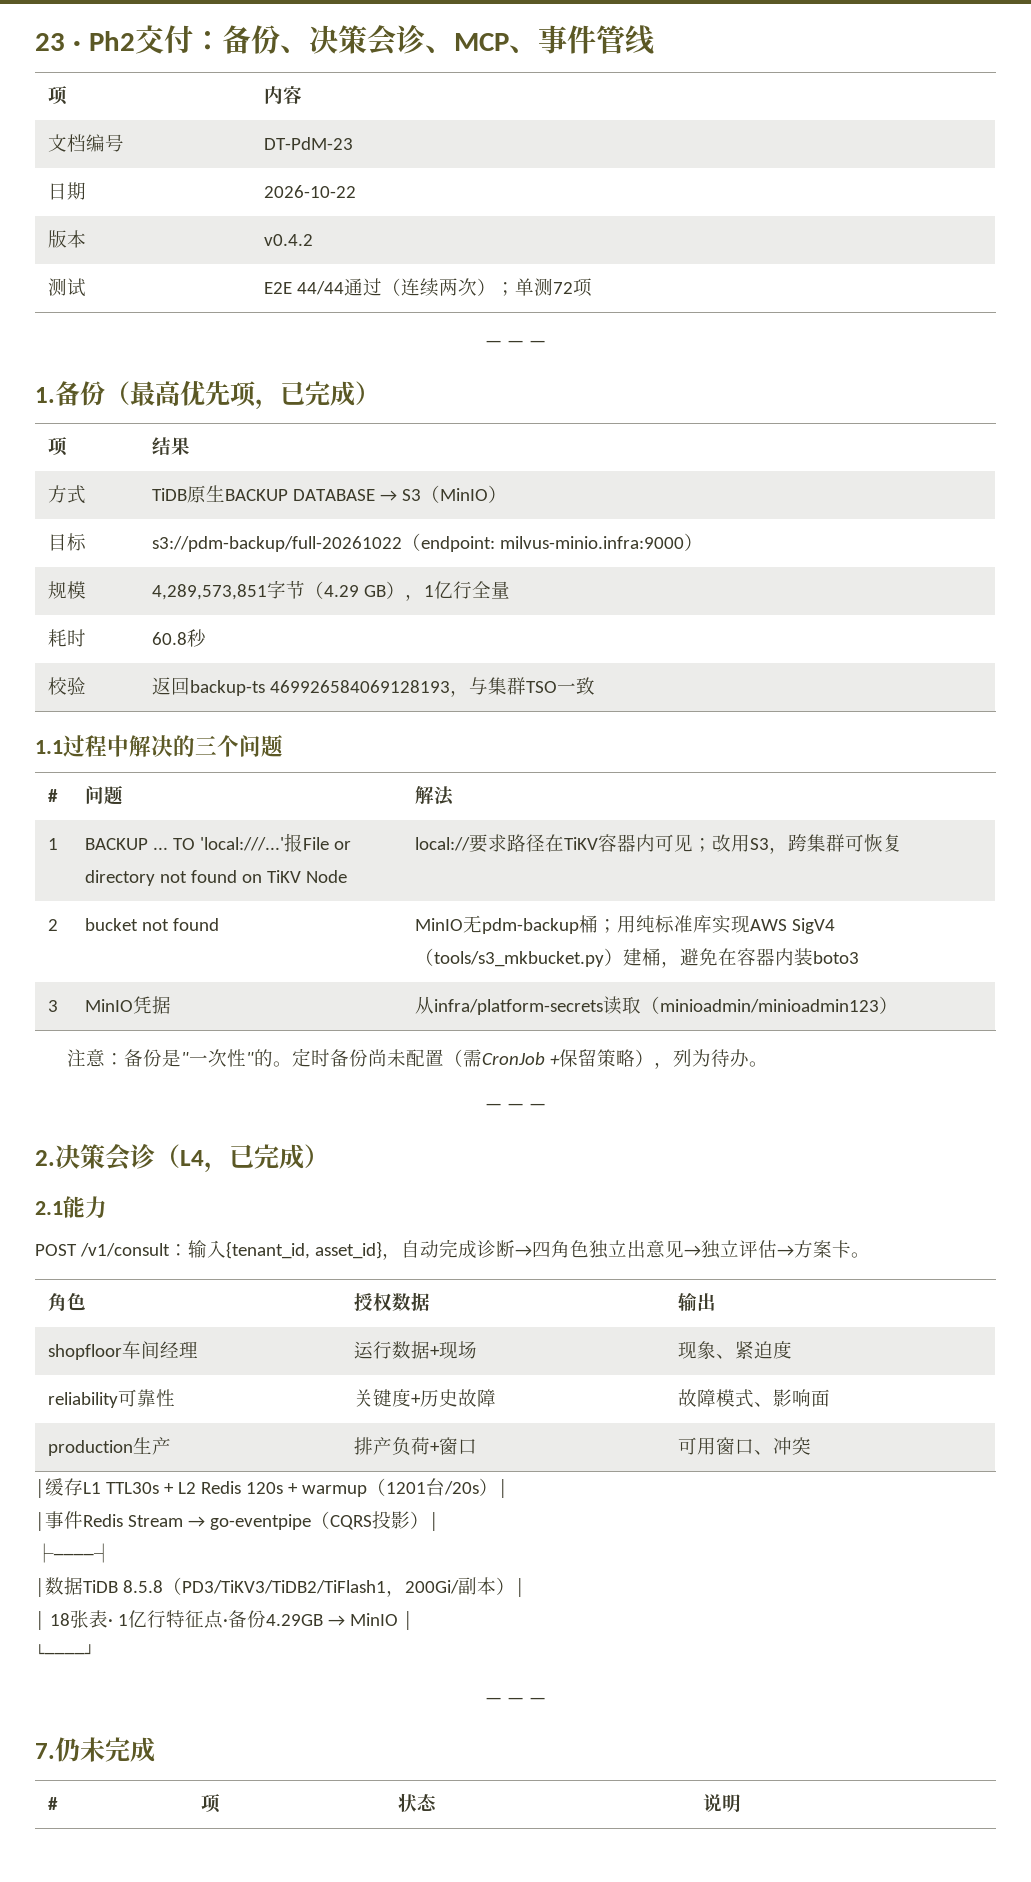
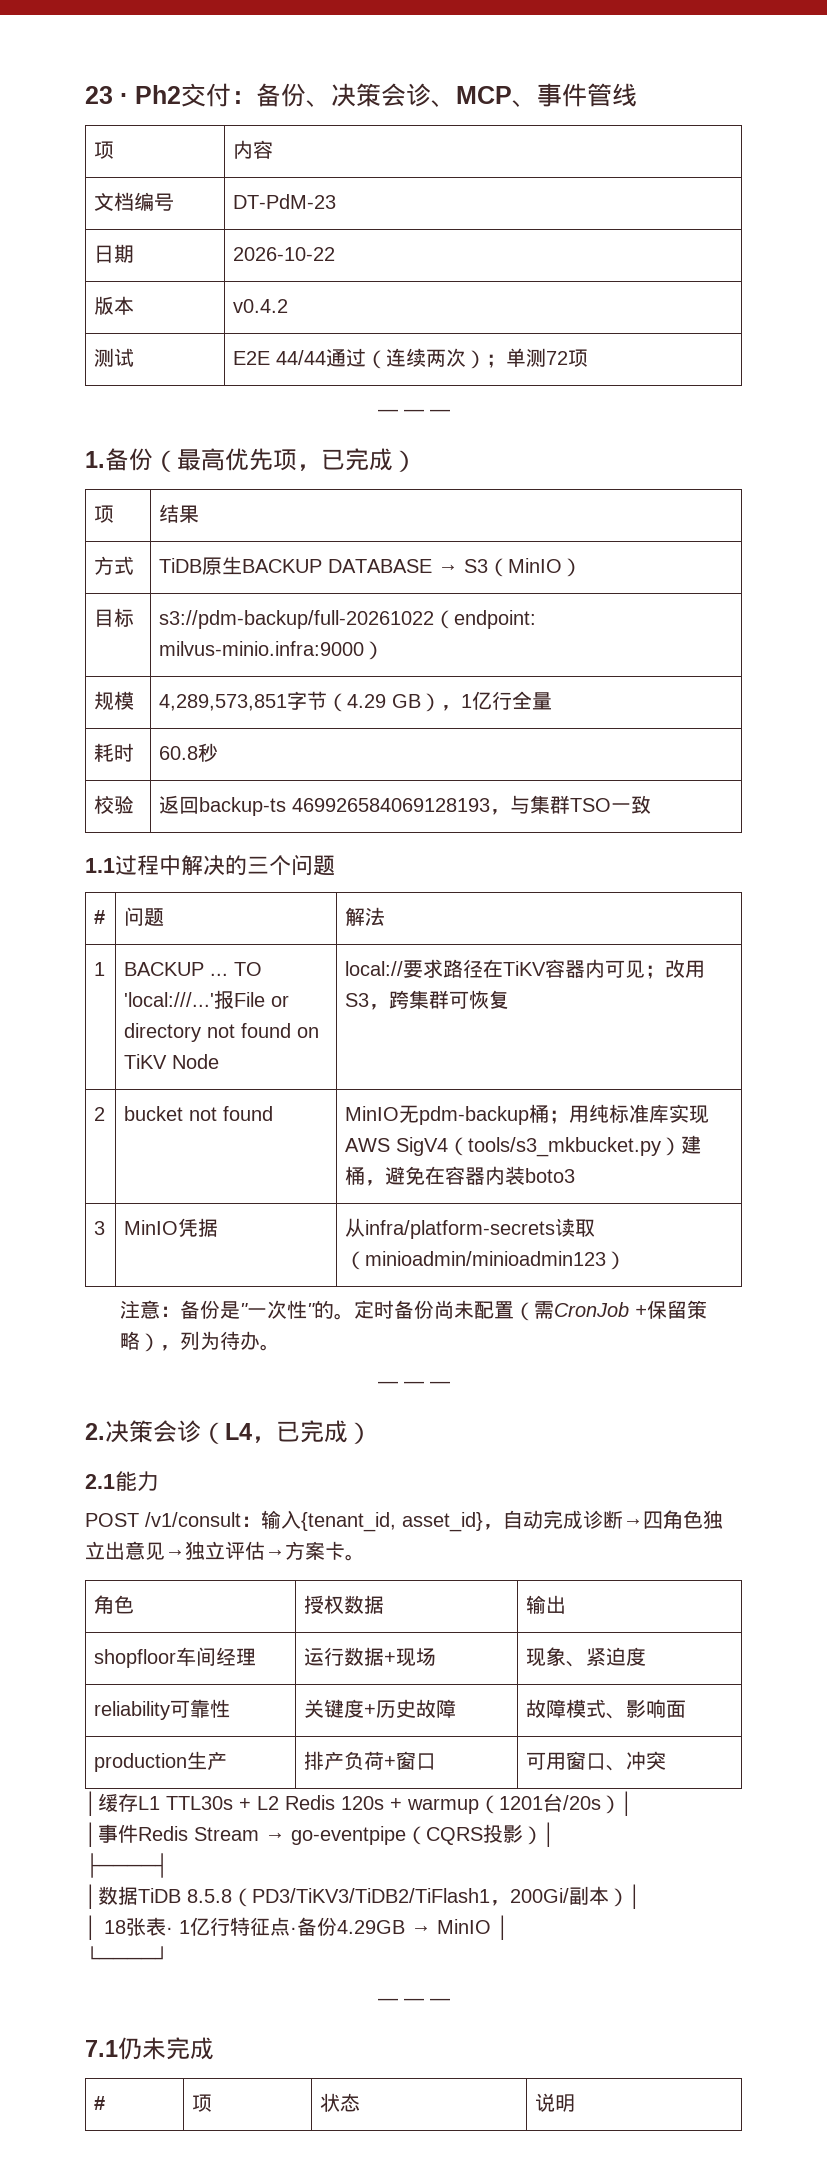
- 7.仍未完成
+ 7.1仍未完成

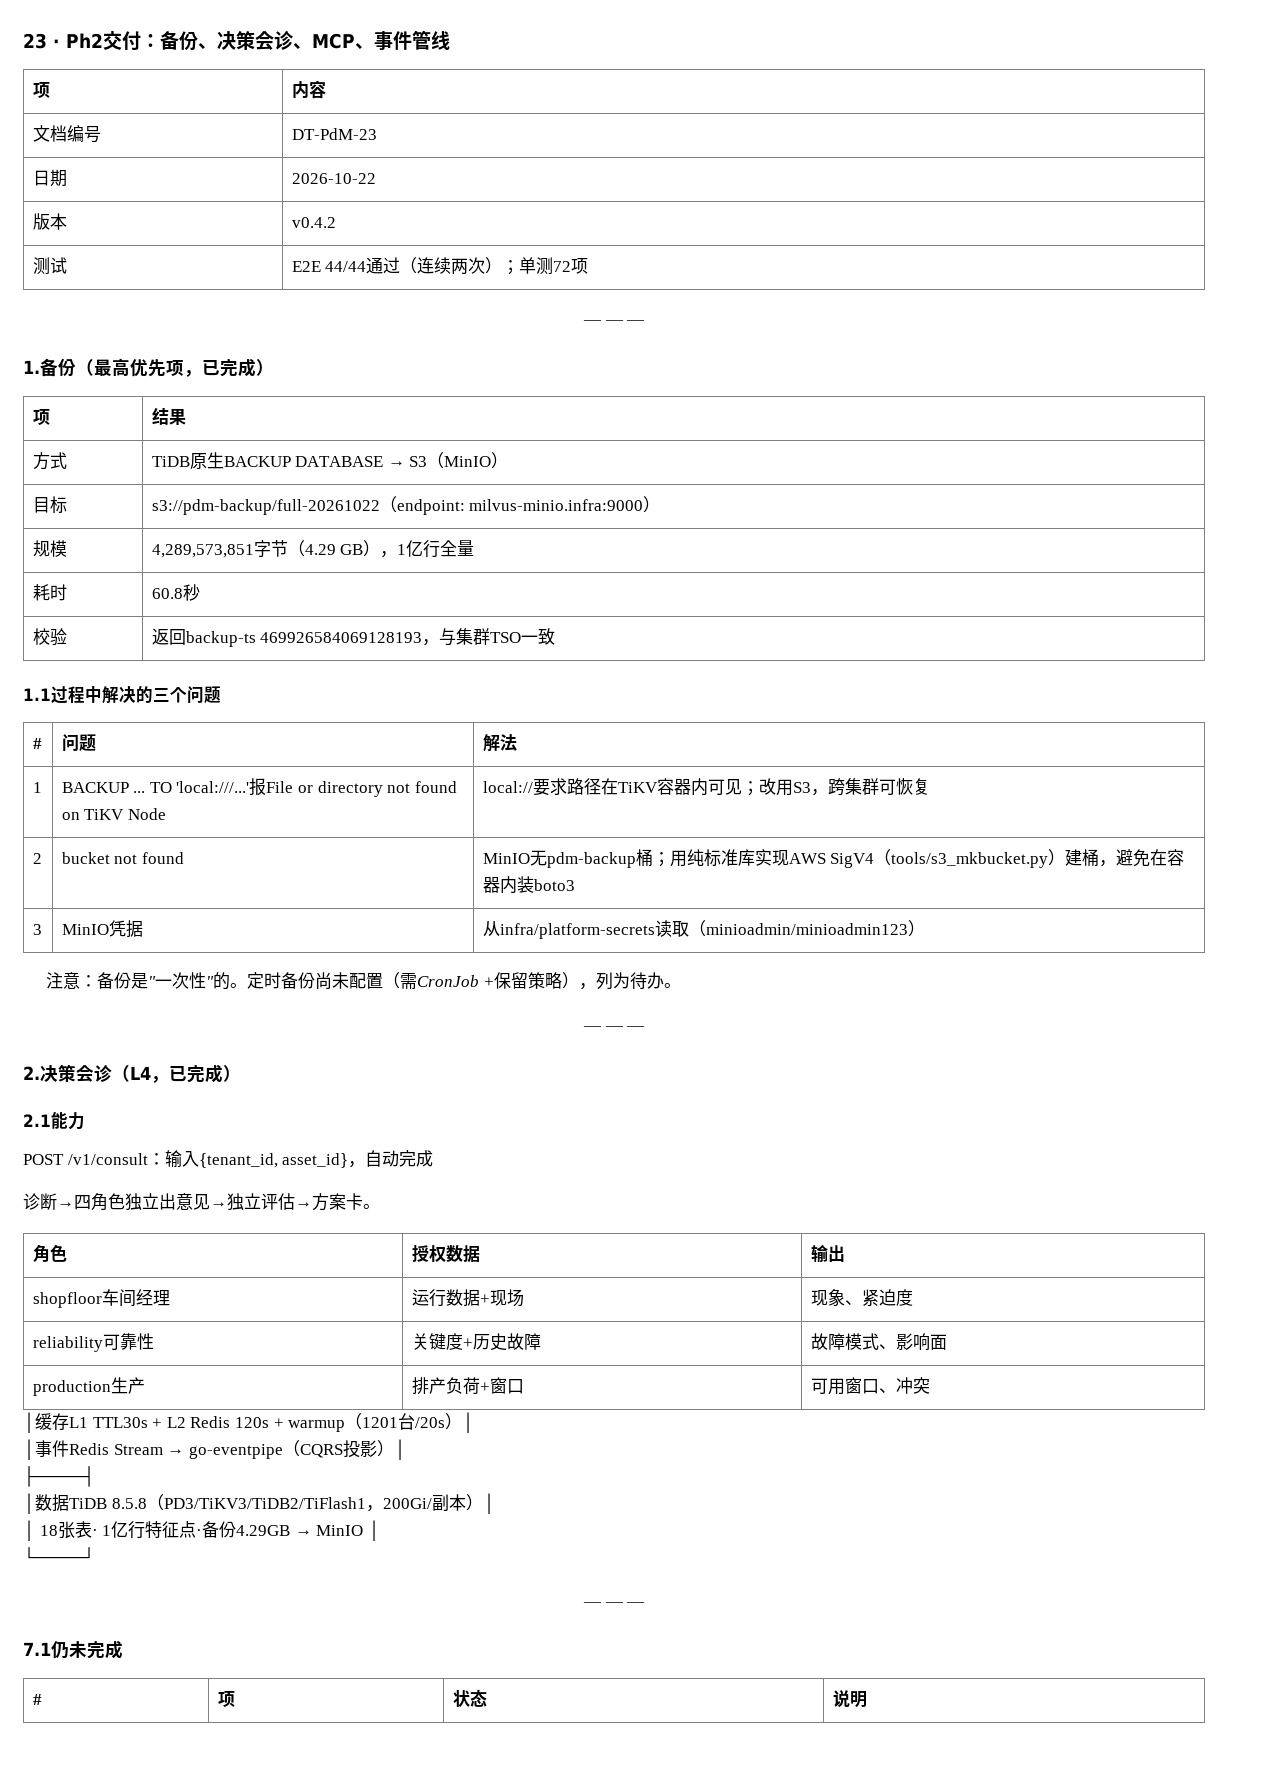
- POST /v1/consult：输入{tenant_id, asset_id}，自动完成诊断→四角色独立出意见→独立评估→方案卡。
+ POST /v1/consult：输入{tenant_id, asset_id}，自动完成
+ 诊断→四角色独立出意见→独立评估→方案卡。

